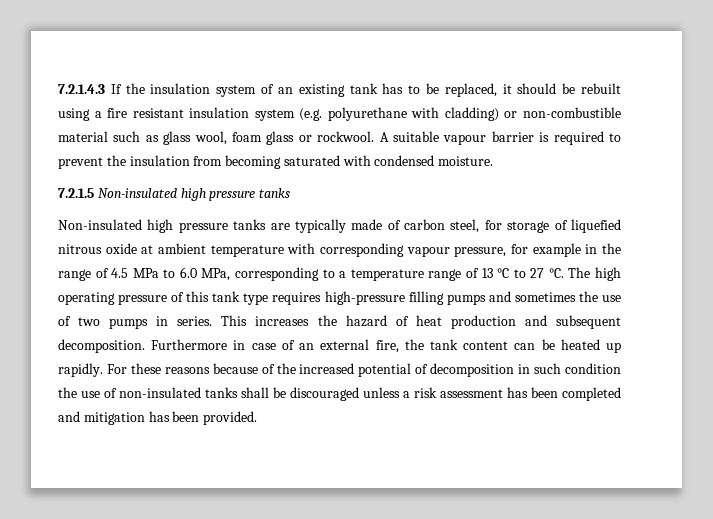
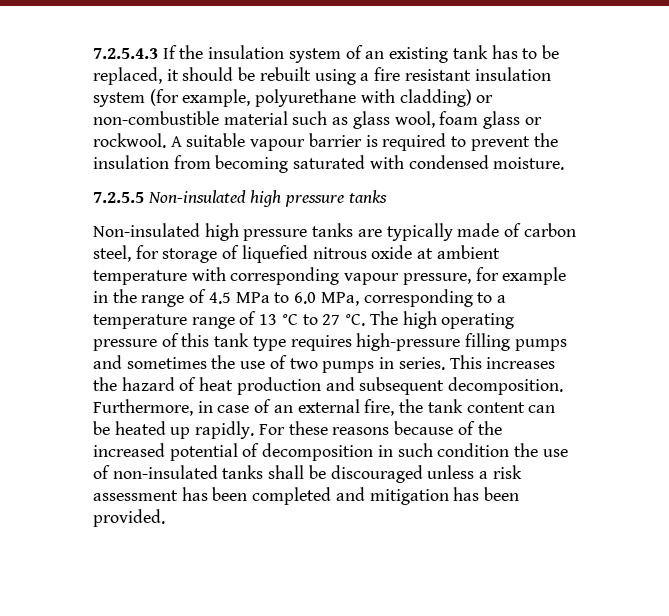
- 7.2.1.4.3 If the insulation system of an existing tank has to be replaced, it should be rebuilt using a fire resistant insulation system (e.g. polyurethane with cladding) or non-combustible material such as glass wool, foam glass or rockwool.
+ 7.2.5.4.3 If the insulation system of an existing tank has to be replaced, it should be rebuilt using a fire resistant insulation system (for example, polyurethane with cladding) or non-combustible material such as glass wool, foam glass or rockwool.
- 7.2.1.5 Non-insulated high pressure tanks
+ 7.2.5.5 Non-insulated high pressure tanks
- Furthermore in case of an external fire, the tank content can be heated up rapidly.
+ Furthermore, in case of an external fire, the tank content can be heated up rapidly.

